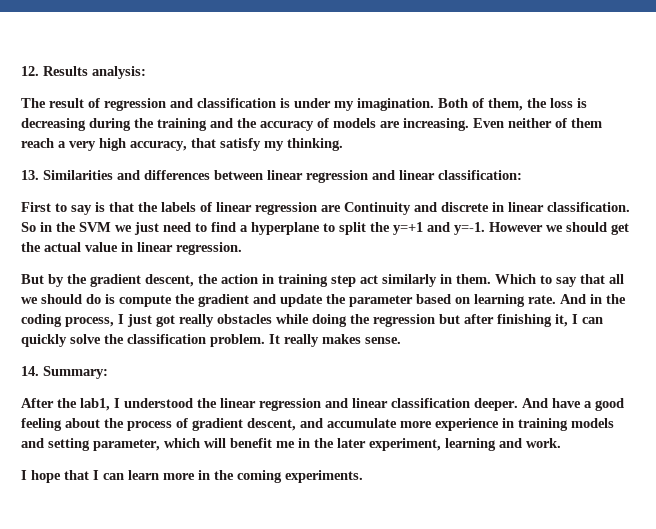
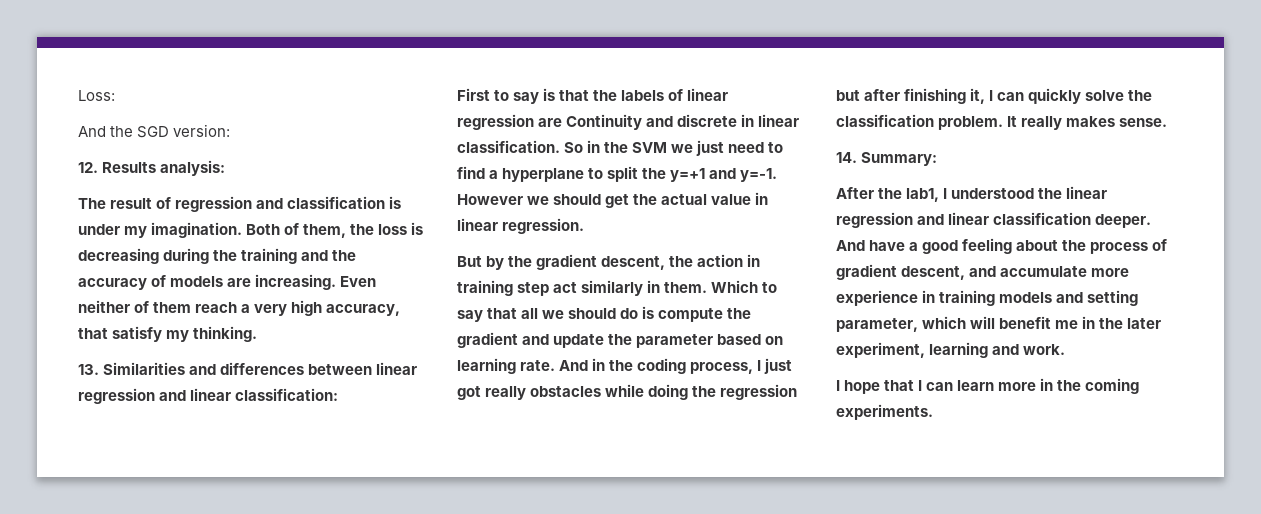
+ Loss:
+ And the SGD version:

